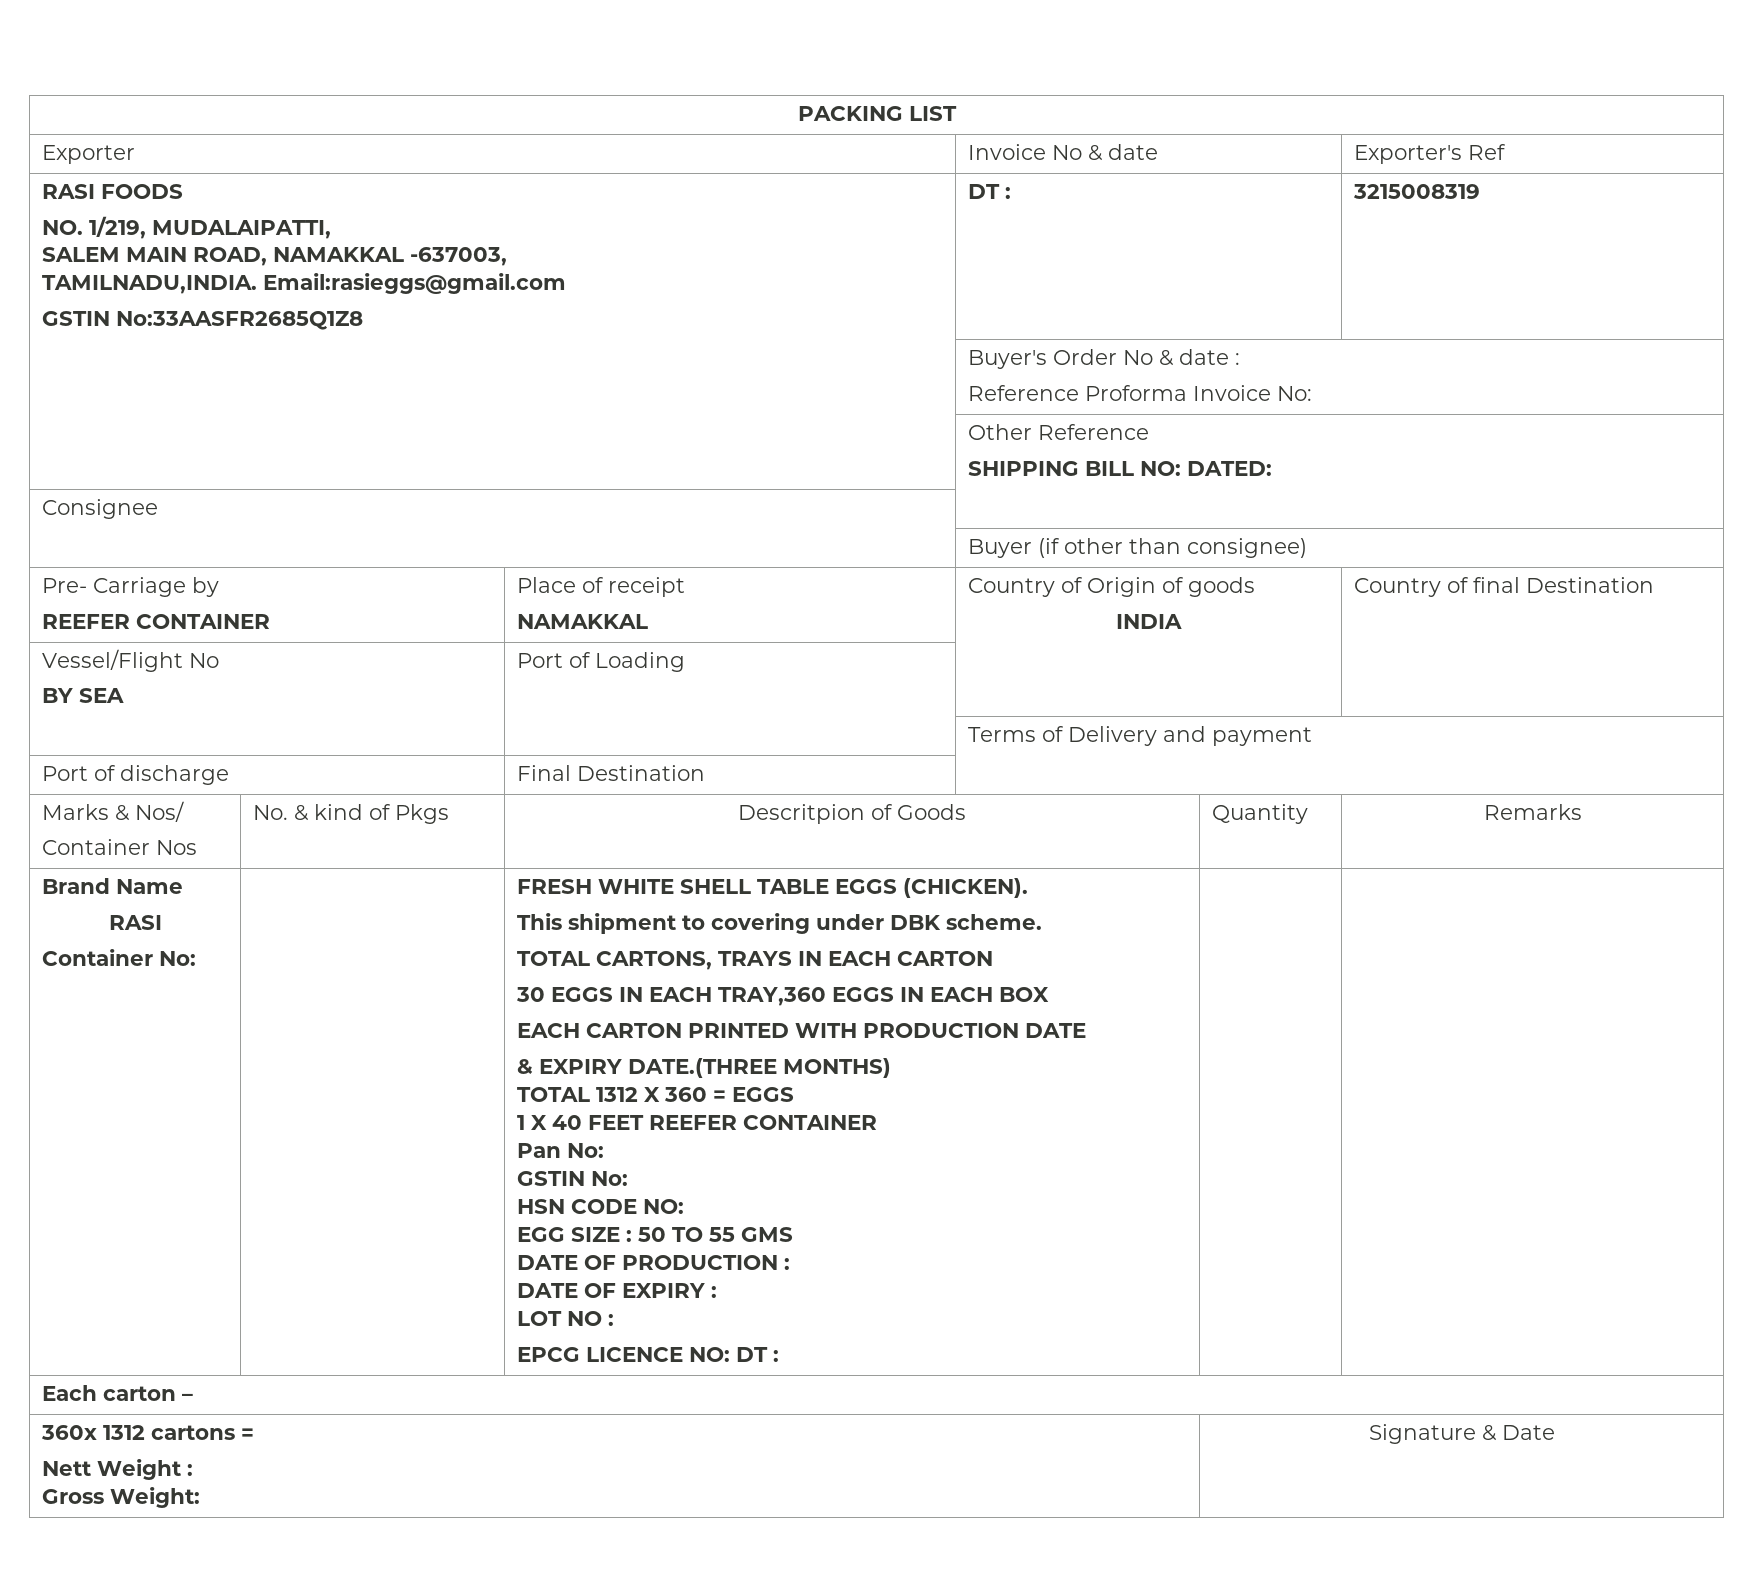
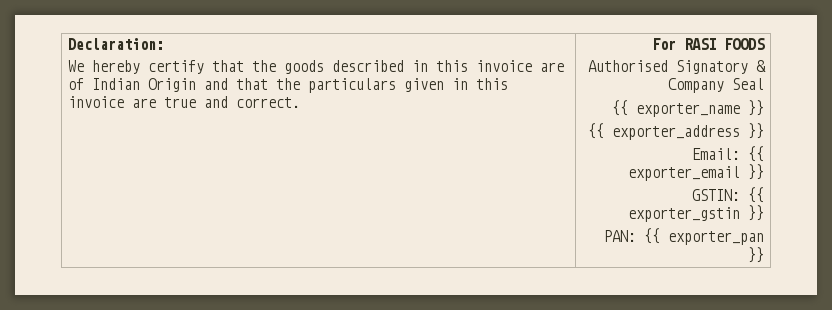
- PACKING LIST
- Exporter | Invoice No & date | Exporter's Ref
- RASI FOODS
- NO. 1/219, MUDALAIPATTI,
- SALEM MAIN ROAD, NAMAKKAL -637003,
- TAMILNADU,INDIA. Email:rasieggs@gmail.com
- GSTIN No:33AASFR2685Q1Z8 | DT : | 3215008319
- | Buyer's Order No & date :
- Reference Proforma Invoice No:
- | Other Reference
- SHIPPING BILL NO: DATED:
- Consignee |
- | Buyer (if other than consignee)
- Pre- Carriage by
- REEFER CONTAINER | Place of receipt
- NAMAKKAL | Country of Origin of goods
- INDIA | Country of final Destination
- Vessel/Flight No
- BY SEA | Port of Loading | |
- | | Terms of Delivery and payment
- Port of discharge | Final Destination |
- Marks & Nos/
- Container Nos | No. & kind of Pkgs | Descritpion of Goods | Quantity | Remarks
- Brand Name
- RASI
- Container No: | | FRESH WHITE SHELL TABLE EGGS (CHICKEN).
- This shipment to covering under DBK scheme.
- TOTAL CARTONS, TRAYS IN EACH CARTON
- 30 EGGS IN EACH TRAY,360 EGGS IN EACH BOX
- EACH CARTON PRINTED WITH PRODUCTION DATE
- & EXPIRY DATE.(THREE MONTHS)
- TOTAL 1312 X 360 = EGGS
- 1 X 40 FEET REEFER CONTAINER
- Pan No:
- GSTIN No:
- HSN CODE NO:
- EGG SIZE : 50 TO 55 GMS
- DATE OF PRODUCTION :
- DATE OF EXPIRY :
- LOT NO :
- EPCG LICENCE NO: DT : | |
- Each carton –
- 360x 1312 cartons =
- Nett Weight :
- Gross Weight: | Signature & Date
+ Declaration:
+ We hereby certify that the goods described in this invoice are of Indian Origin and that the particulars given in this invoice are true and correct. | For RASI FOODS
+ Authorised Signatory & Company Seal
+ {{ exporter_name }}
+ {{ exporter_address }}
+ Email: {{ exporter_email }}
+ GSTIN: {{ exporter_gstin }}
+ PAN: {{ exporter_pan }}

